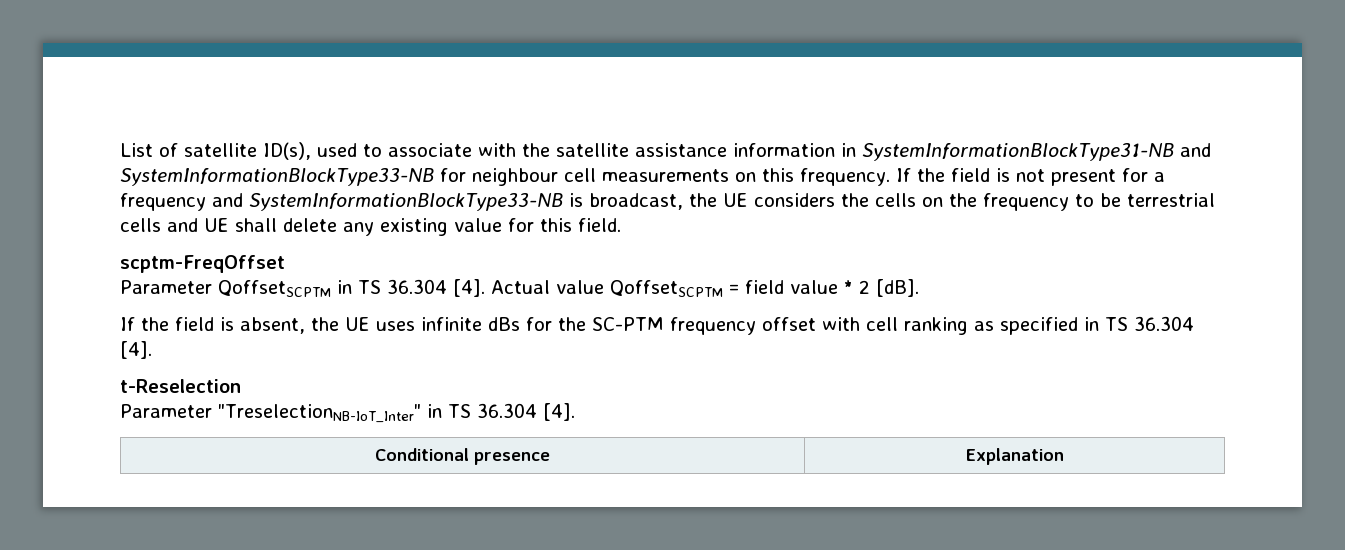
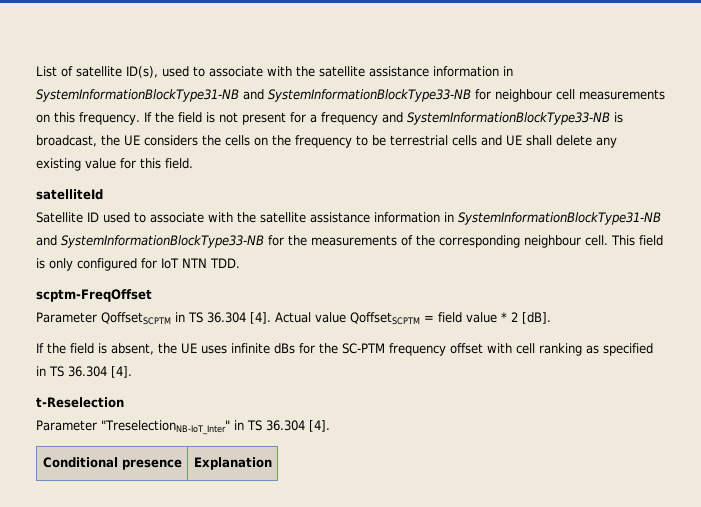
+ satelliteId
+ Satellite ID used to associate with the satellite assistance information in SystemInformationBlockType31-NB and SystemInformationBlockType33-NB for the measurements of the corresponding neighbour cell. This field is only configured for IoT NTN TDD.

